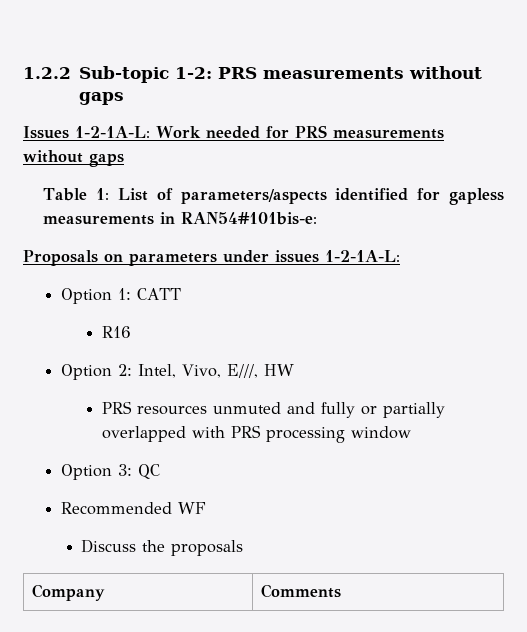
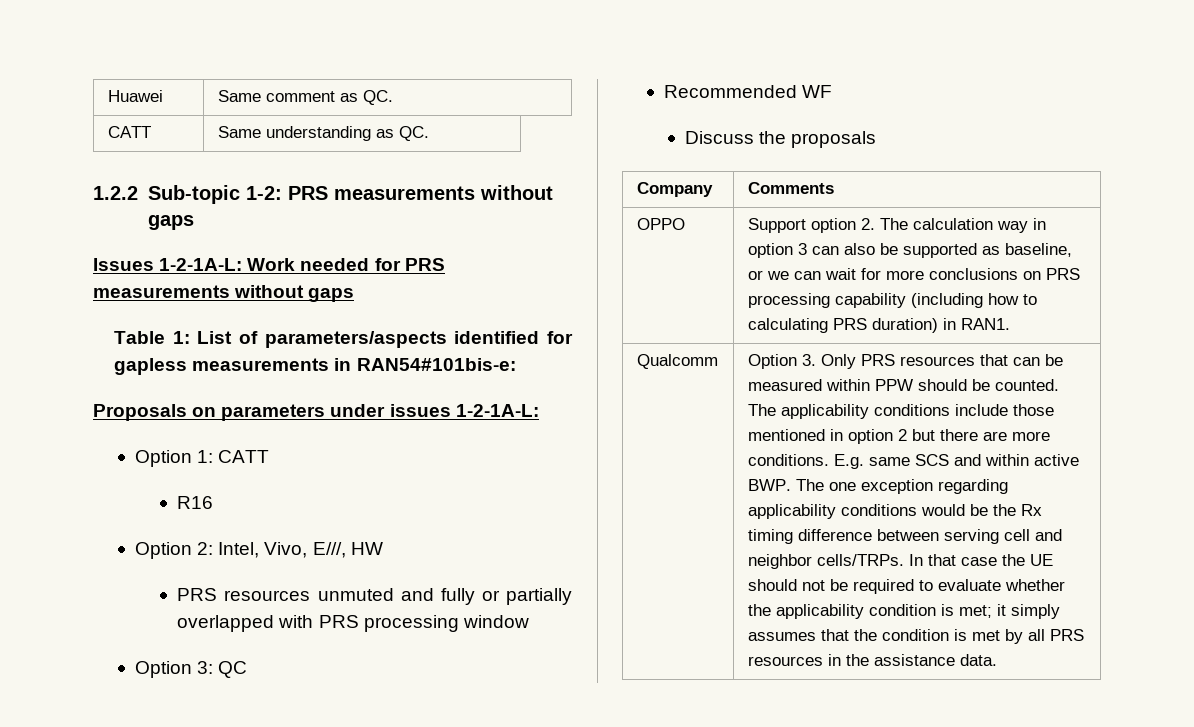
+ Huawei | Same comment as QC.
+ CATT | Same understanding as QC.
+ OPPO | Support option 2. The calculation way in option 3 can also be supported as baseline, or we can wait for more conclusions on PRS processing capability (including how to calculating PRS duration) in RAN1.
+ Qualcomm | Option 3. Only PRS resources that can be measured within PPW should be counted. The applicability conditions include those mentioned in option 2 but there are more conditions. E.g. same SCS and within active BWP. The one exception regarding applicability conditions would be the Rx timing difference between serving cell and neighbor cells/TRPs. In that case the UE should not be required to evaluate whether the applicability condition is met; it simply assumes that the condition is met by all PRS resources in the assistance data.

